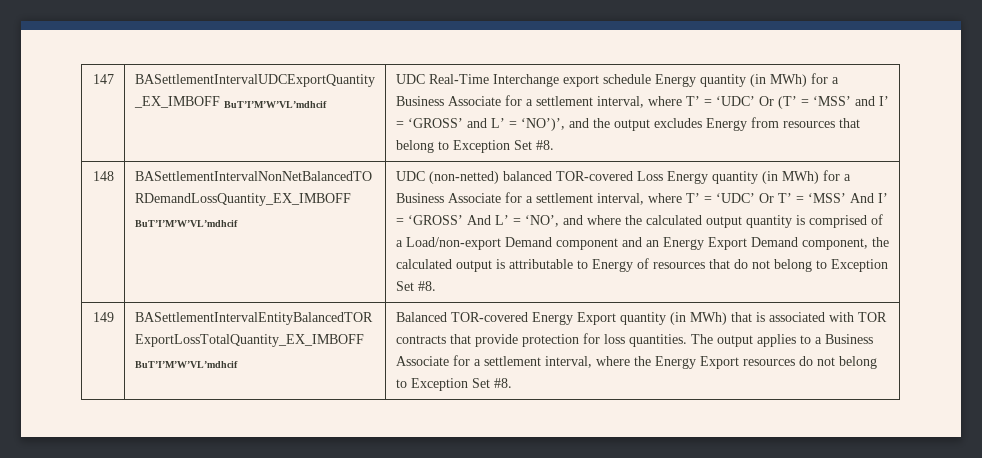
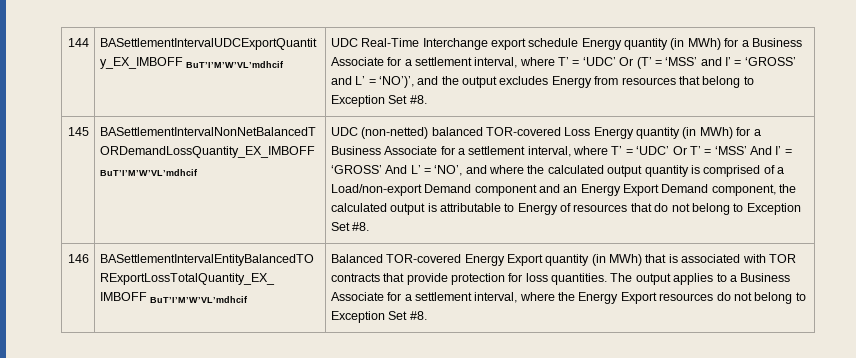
- 147
+ 144
- 148
+ 145
- 149
+ 146

